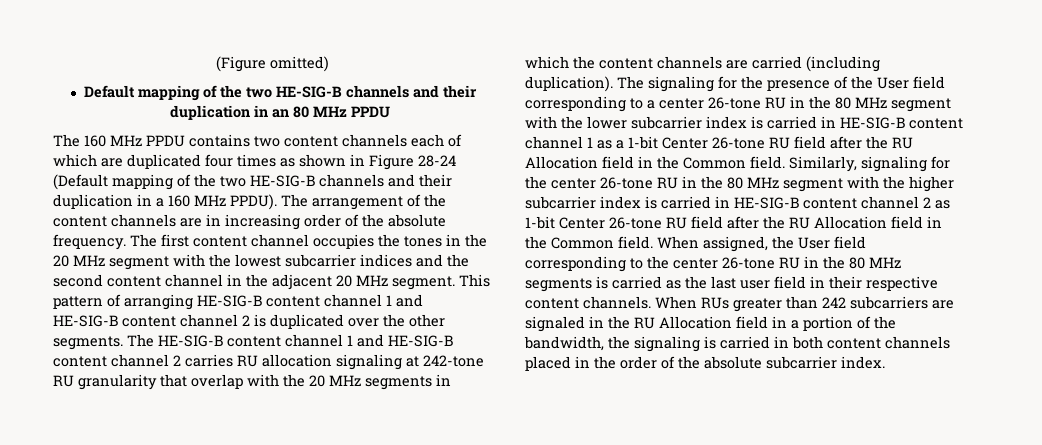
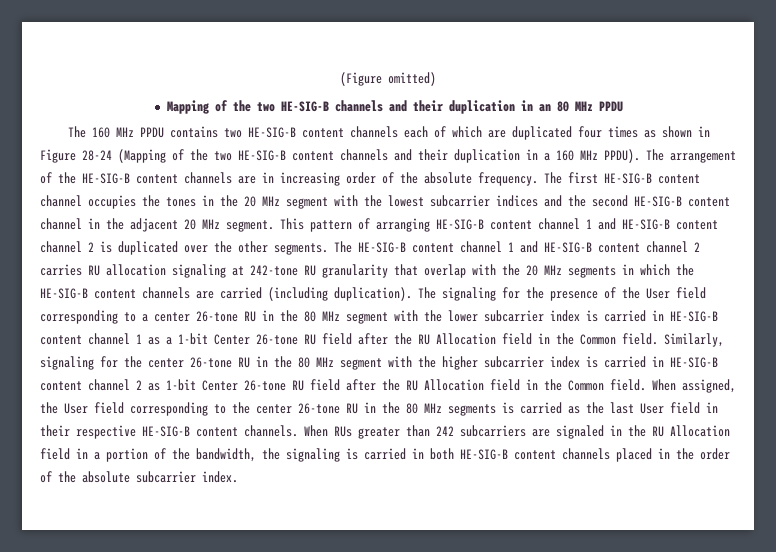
- Default mapping of the two HE-SIG-B channels and their duplication in an 80 MHz PPDU
+ Mapping of the two HE-SIG-B channels and their duplication in an 80 MHz PPDU
- The 160 MHz PPDU contains two content channels each of which are duplicated four times as shown in Figure 28-24 (Default mapping of the two HE-SIG-B channels and their duplication in a 160 MHz PPDU).
+ The 160 MHz PPDU contains two HE-SIG-B content channels each of which are duplicated four times as shown in Figure 28-24 (Mapping of the two HE-SIG-B content channels and their duplication in a 160 MHz PPDU).
- The arrangement of the content channels are in increasing order of the absolute frequency.
+ The arrangement of the HE-SIG-B content channels are in increasing order of the absolute frequency.
- The first content channel occupies the tones in the 20 MHz segment with the lowest subcarrier indices and the second content channel in the adjacent 20 MHz segment.
+ The first HE-SIG-B content channel occupies the tones in the 20 MHz segment with the lowest subcarrier indices and the second HE-SIG-B content channel in the adjacent 20 MHz segment.
- The HE-SIG-B content channel 1 and HE-SIG-B content channel 2 carries RU allocation signaling at 242-tone RU granularity that overlap with the 20 MHz segments in which the content channels are carried (including duplication).
+ The HE-SIG-B content channel 1 and HE-SIG-B content channel 2 carries RU allocation signaling at 242-tone RU granularity that overlap with the 20 MHz segments in which the HE-SIG-B content channels are carried (including duplication).
- When assigned, the User field corresponding to the center 26-tone RU in the 80 MHz segments is carried as the last user field in their respective content channels.
+ When assigned, the User field corresponding to the center 26-tone RU in the 80 MHz segments is carried as the last User field in their respective HE-SIG-B content channels.
- When RUs greater than 242 subcarriers are signaled in the RU Allocation field in a portion of the bandwidth, the signaling is carried in both content channels placed in the order of the absolute subcarrier index.
+ When RUs greater than 242 subcarriers are signaled in the RU Allocation field in a portion of the bandwidth, the signaling is carried in both HE-SIG-B content channels placed in the order of the absolute subcarrier index.

